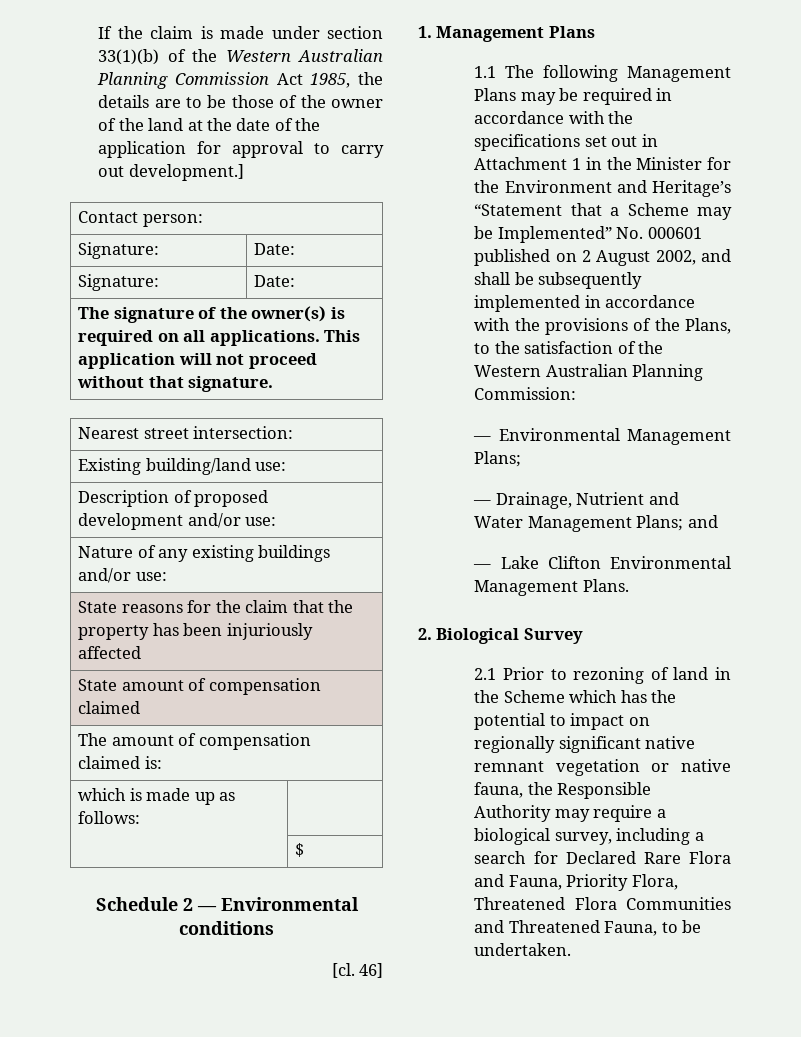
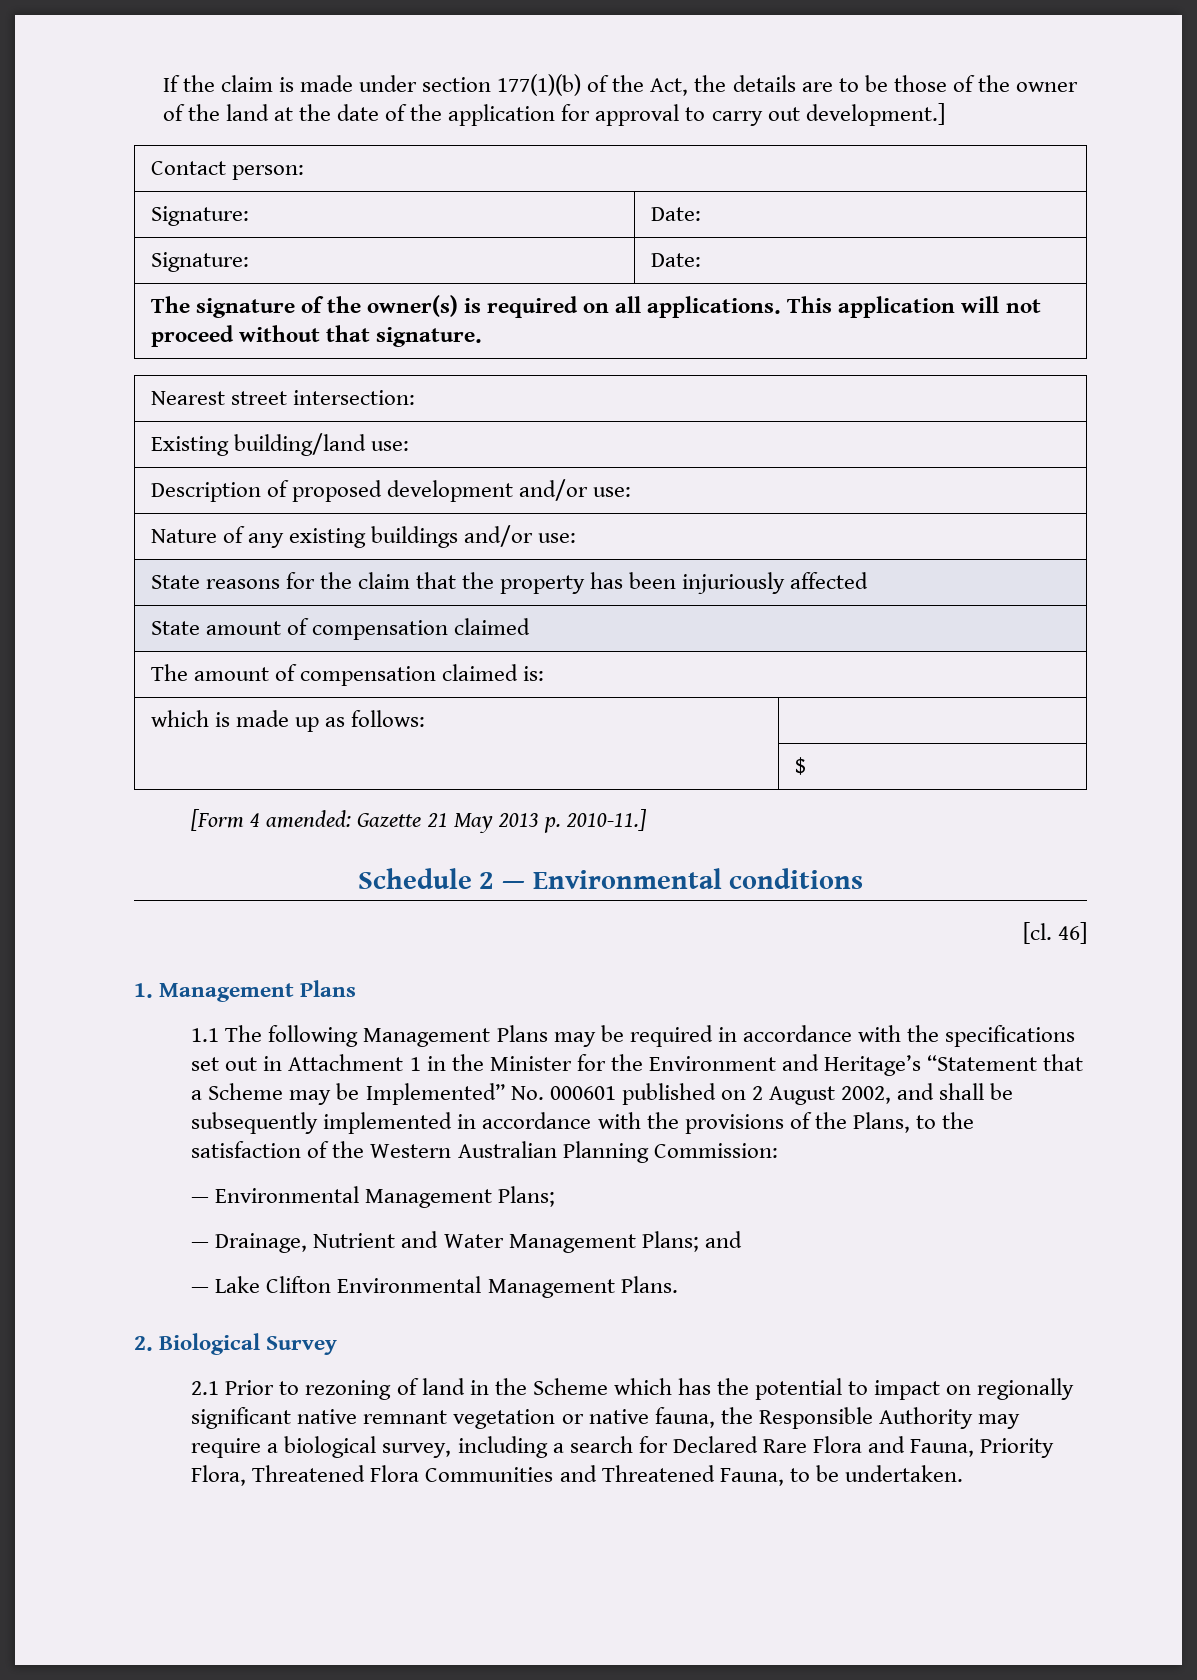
- If the claim is made under section 33(1)(b) of the Western Australian Planning Commission Act 1985, the details are to be those of the owner of the land at the date of the application for approval to carry out development.]
+ If the claim is made under section 177(1)(b) of the Act, the details are to be those of the owner of the land at the date of the application for approval to carry out development.]
+ [Form 4 amended: Gazette 21 May 2013 p. 2010-11.]

